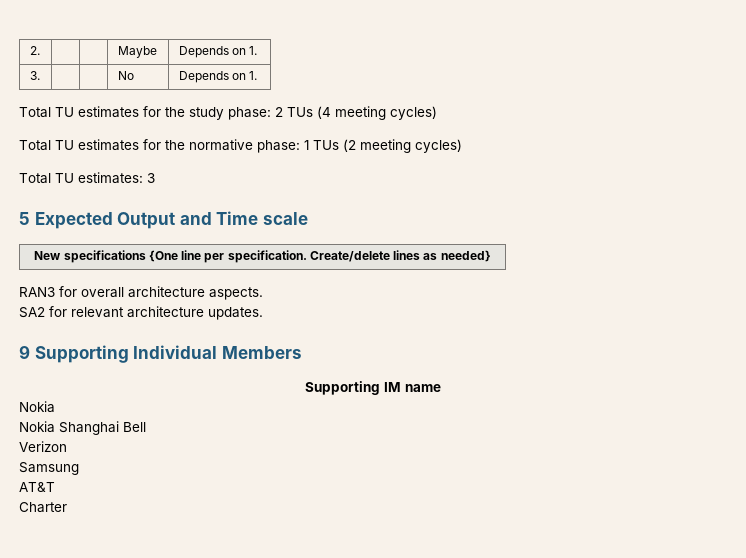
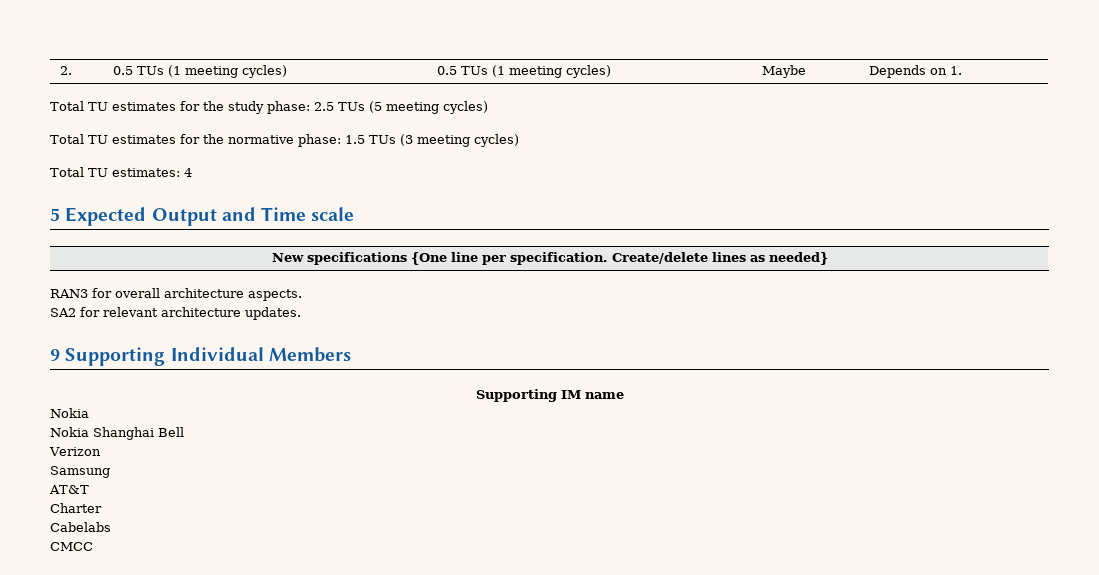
- 2. | | | Maybe | Depends on 1.
+ 2. | 0.5 TUs (1 meeting cycles) | 0.5 TUs (1 meeting cycles) | Maybe | Depends on 1.
- 3. | | | No | Depends on 1.
- Total TU estimates for the study phase: 2 TUs (4 meeting cycles)
+ Total TU estimates for the study phase: 2.5 TUs (5 meeting cycles)
- Total TU estimates for the normative phase: 1 TUs (2 meeting cycles)
+ Total TU estimates for the normative phase: 1.5 TUs (3 meeting cycles)
- Total TU estimates: 3
+ Total TU estimates: 4
+ Cabelabs
+ CMCC

